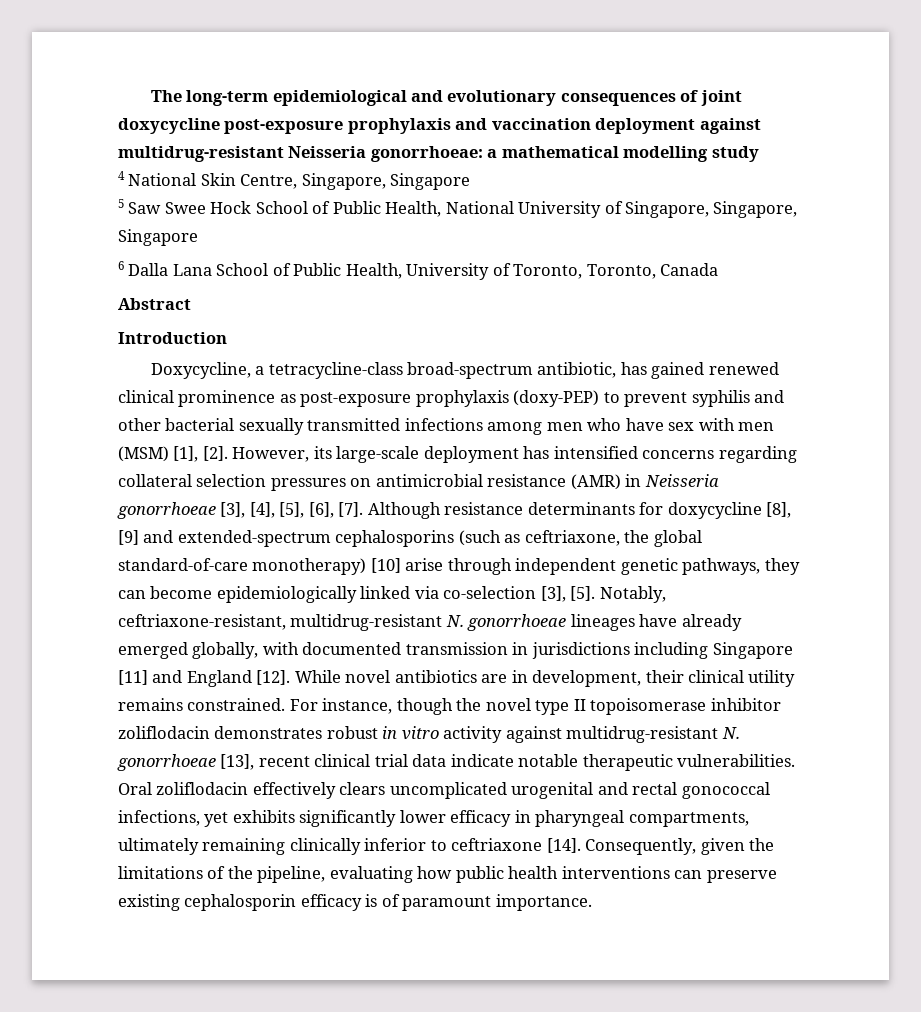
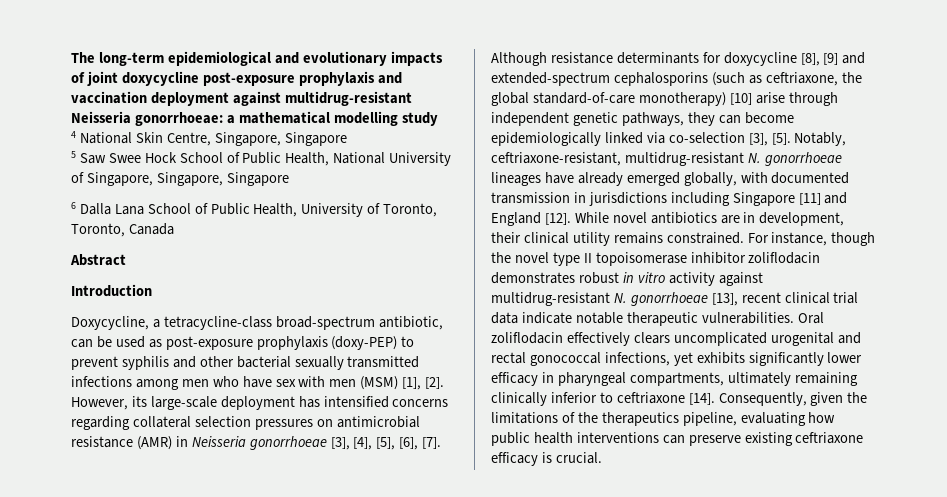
- The long-term epidemiological and evolutionary consequences of joint doxycycline post-exposure prophylaxis and vaccination deployment against multidrug-resistant Neisseria gonorrhoeae: a mathematical modelling study
+ The long-term epidemiological and evolutionary impacts of joint doxycycline post-exposure prophylaxis and vaccination deployment against multidrug-resistant Neisseria gonorrhoeae: a mathematical modelling study
- Doxycycline, a tetracycline-class broad-spectrum antibiotic, has gained renewed clinical prominence as post-exposure prophylaxis (doxy-PEP) to prevent syphilis and other bacterial sexually transmitted infections among men who have sex with men (MSM) [1], [2].
+ Doxycycline, a tetracycline-class broad-spectrum antibiotic, can be used as post-exposure prophylaxis (doxy-PEP) to prevent syphilis and other bacterial sexually transmitted infections among men who have sex with men (MSM) [1], [2].
- Consequently, given the limitations of the pipeline, evaluating how public health interventions can preserve existing cephalosporin efficacy is of paramount importance.
+ Consequently, given the limitations of the therapeutics pipeline, evaluating how public health interventions can preserve existing ceftriaxone efficacy is crucial.

